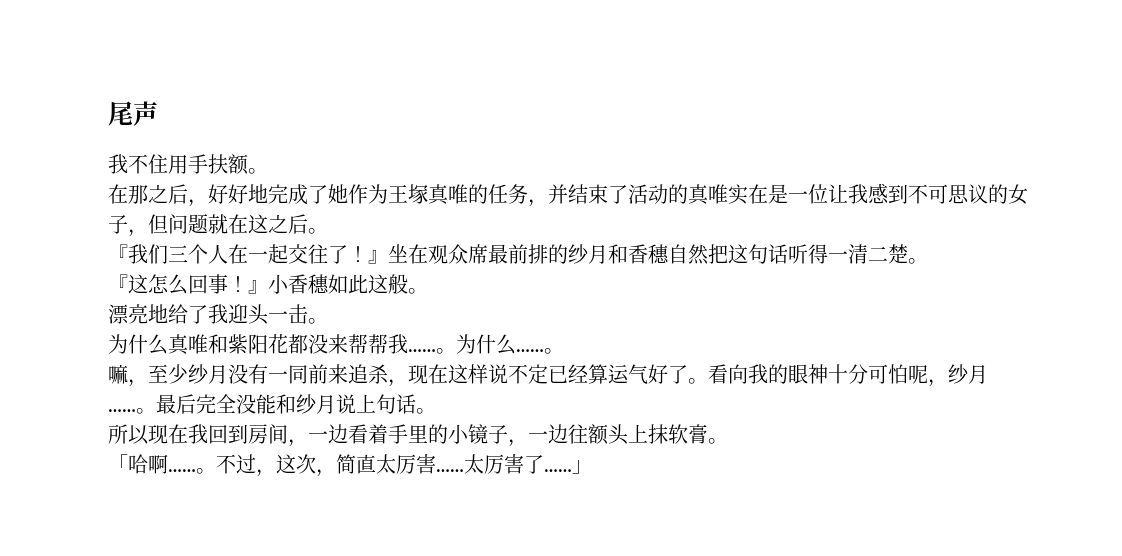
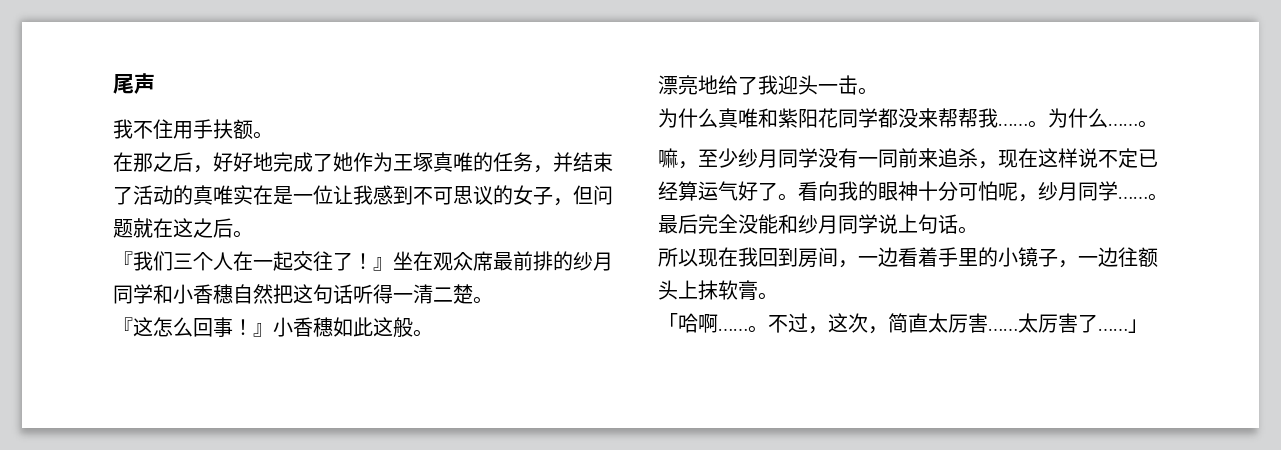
- 『我们三个人在一起交往了！』坐在观众席最前排的纱月和香穗自然把这句话听得一清二楚。
+ 『我们三个人在一起交往了！』坐在观众席最前排的纱月同学和小香穗自然把这句话听得一清二楚。
- 为什么真唯和紫阳花都没来帮帮我……
+ 为什么真唯和紫阳花同学都没来帮帮我……
- 嘛，至少纱月没有一同前来追杀，现在这样说不定已经算运气好了。
+ 嘛，至少纱月同学没有一同前来追杀，现在这样说不定已经算运气好了。
- 看向我的眼神十分可怕呢，纱月……
+ 看向我的眼神十分可怕呢，纱月同学……
- 最后完全没能和纱月说上句话。
+ 最后完全没能和纱月同学说上句话。

